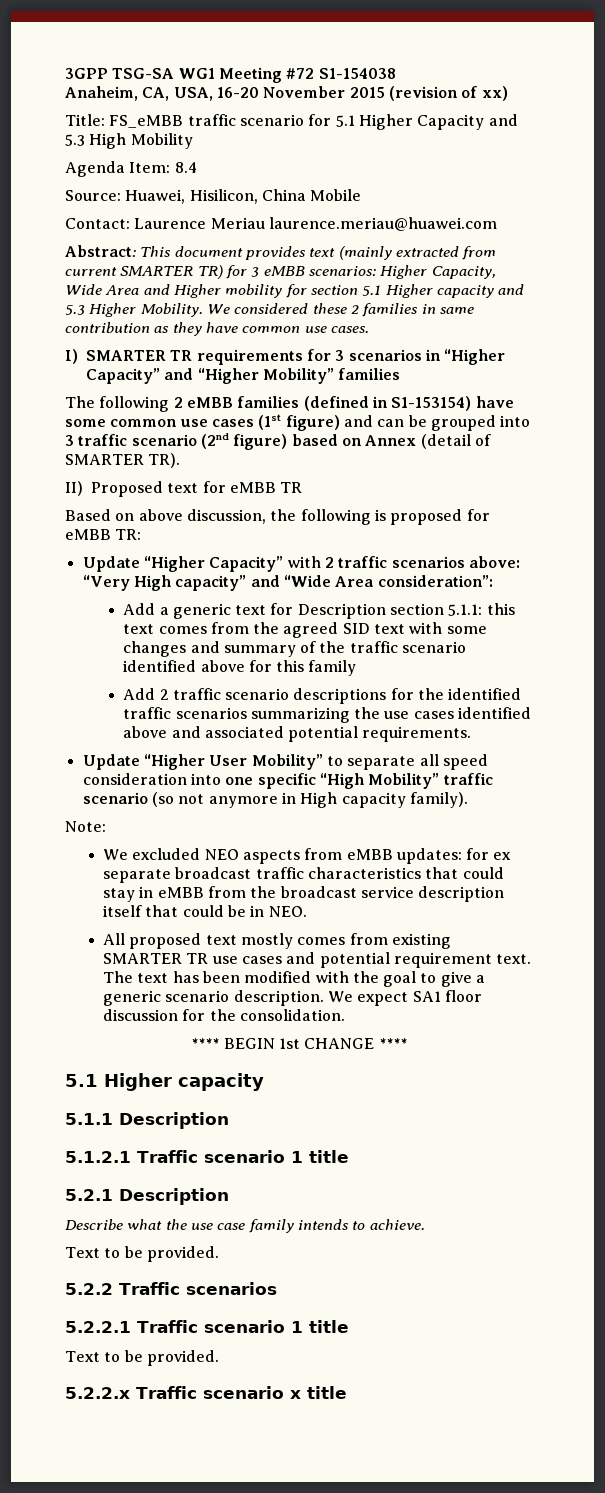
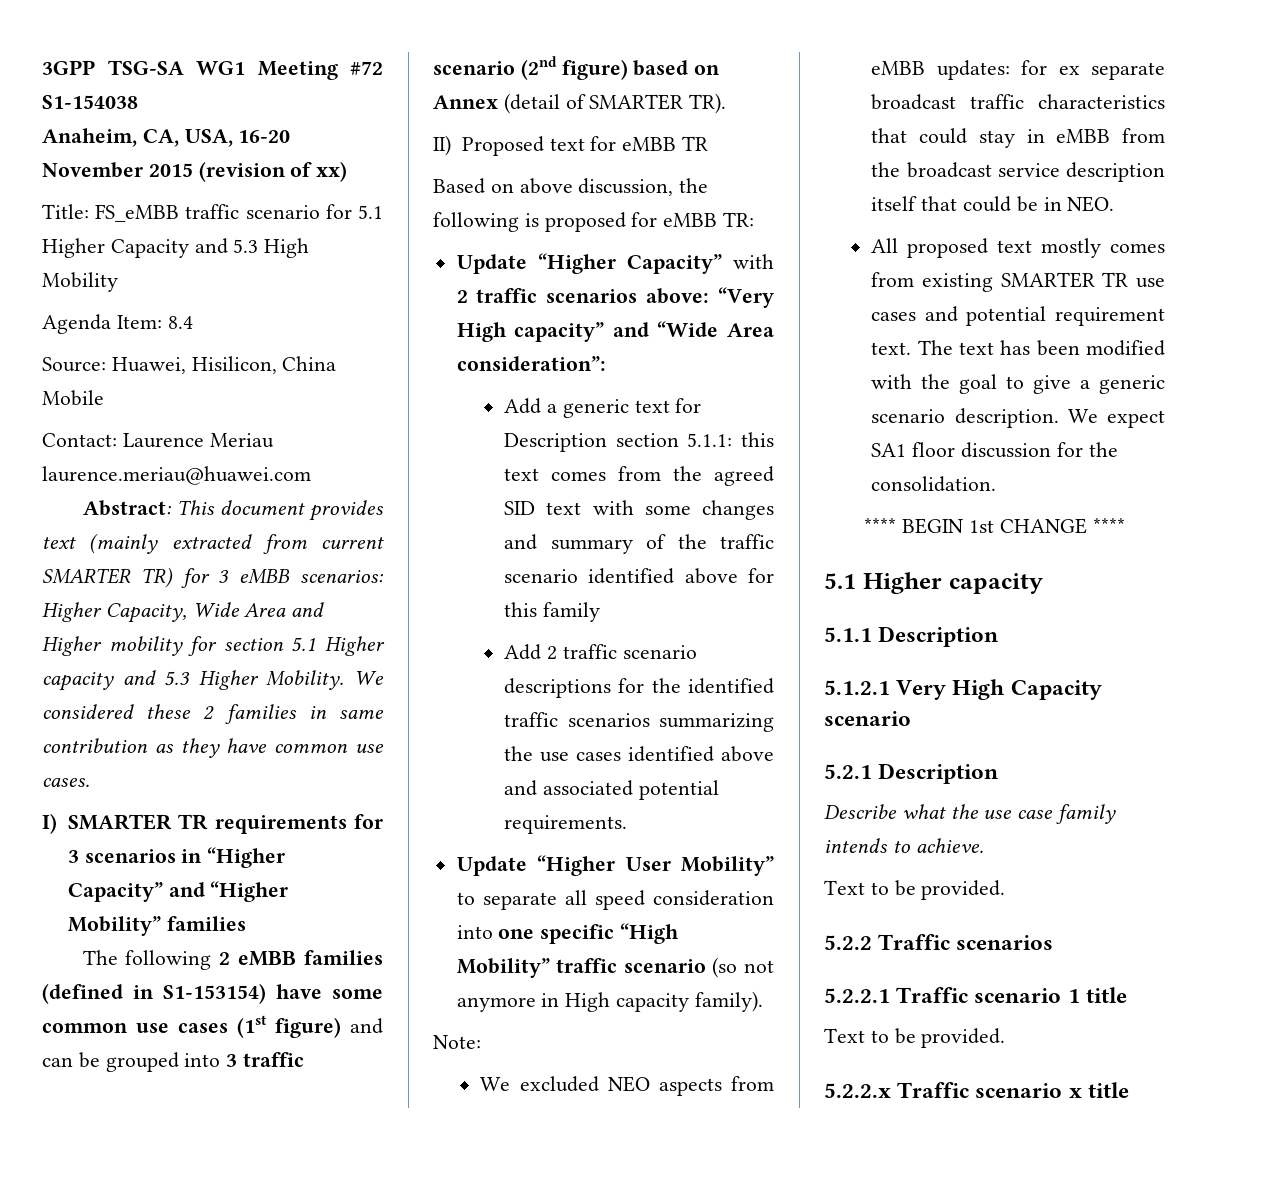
- 5.1.2.1 Traffic scenario 1 title
+ 5.1.2.1 Very High Capacity scenario

